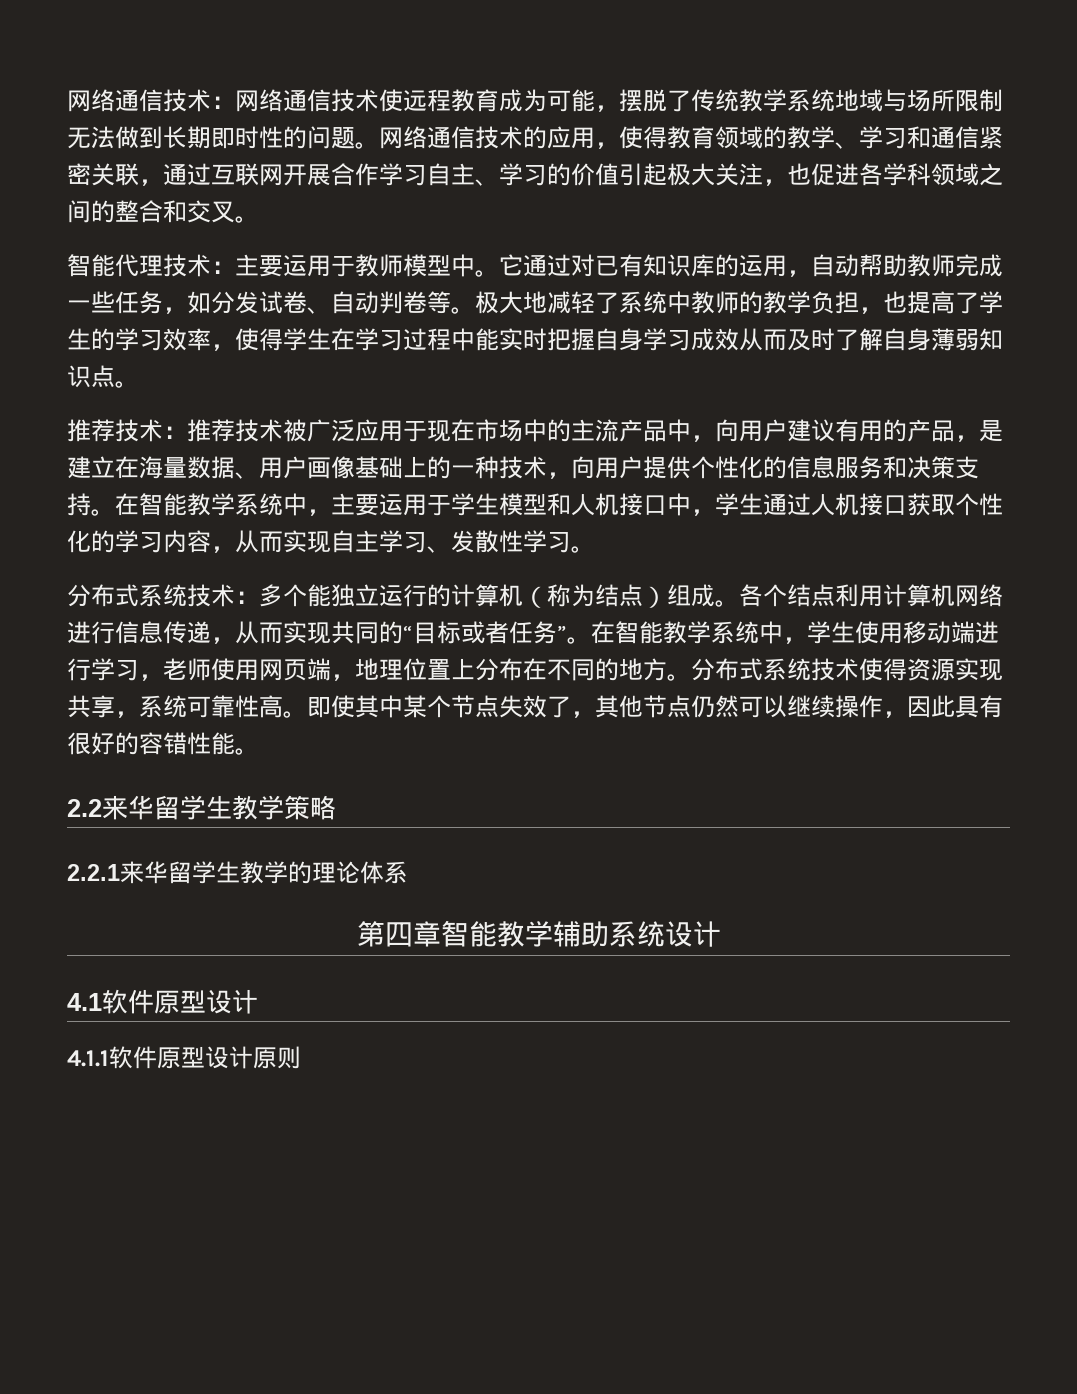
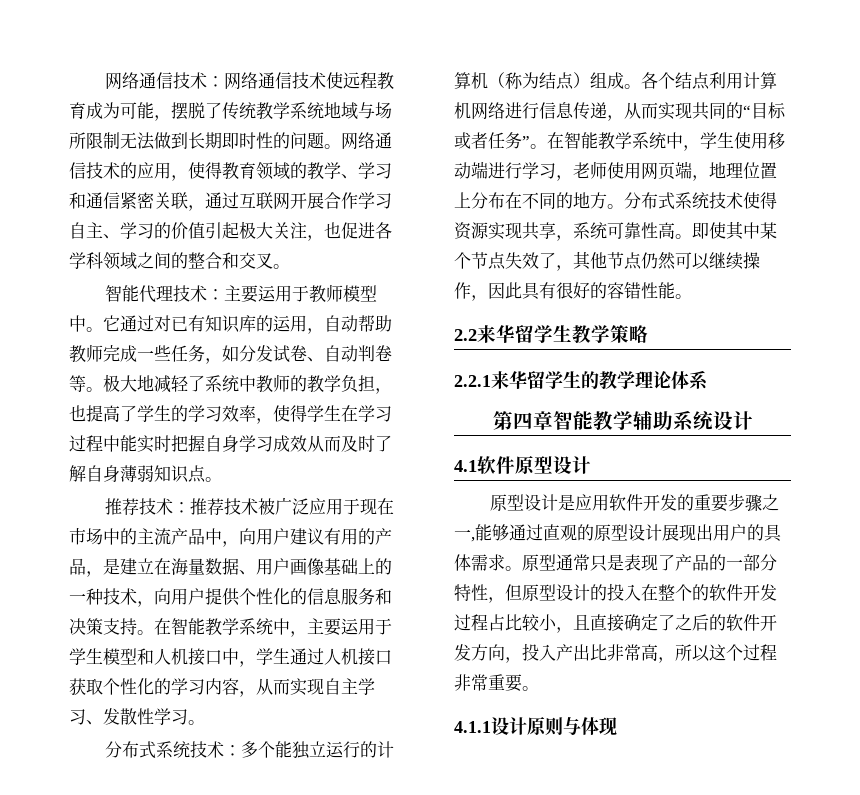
- 2.2.1来华留学生教学的理论体系
+ 2.2.1来华留学生的教学理论体系
- 4.1.1软件原型设计原则
+ 原型设计是应用软件开发的重要步骤之一,能够通过直观的原型设计展现出用户的具体需求。原型通常只是表现了产品的一部分特性，但原型设计的投入在整个的软件开发过程占比较小，且直接确定了之后的软件开发方向，投入产出比非常高，所以这个过程非常重要。
+ 4.1.1设计原则与体现

